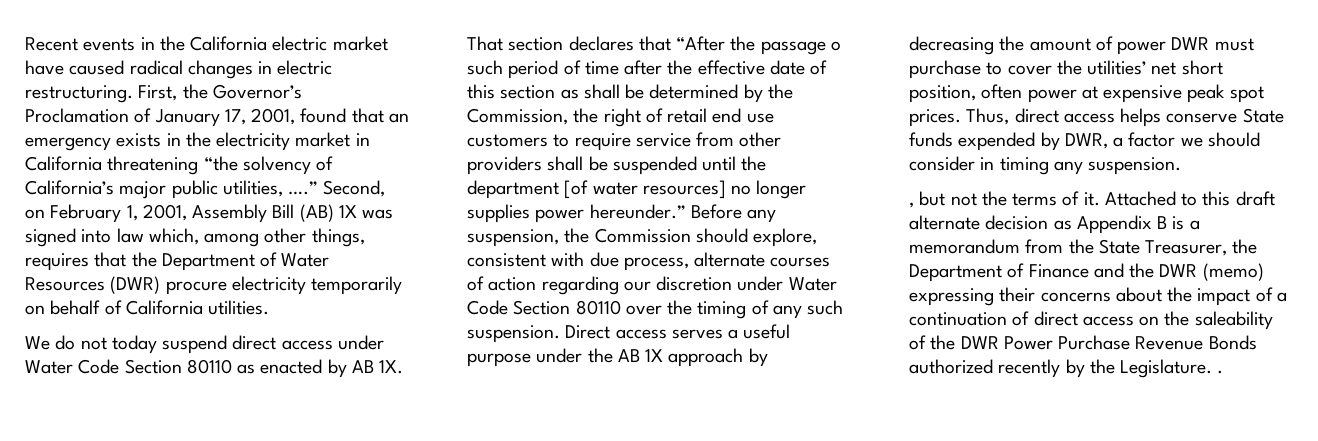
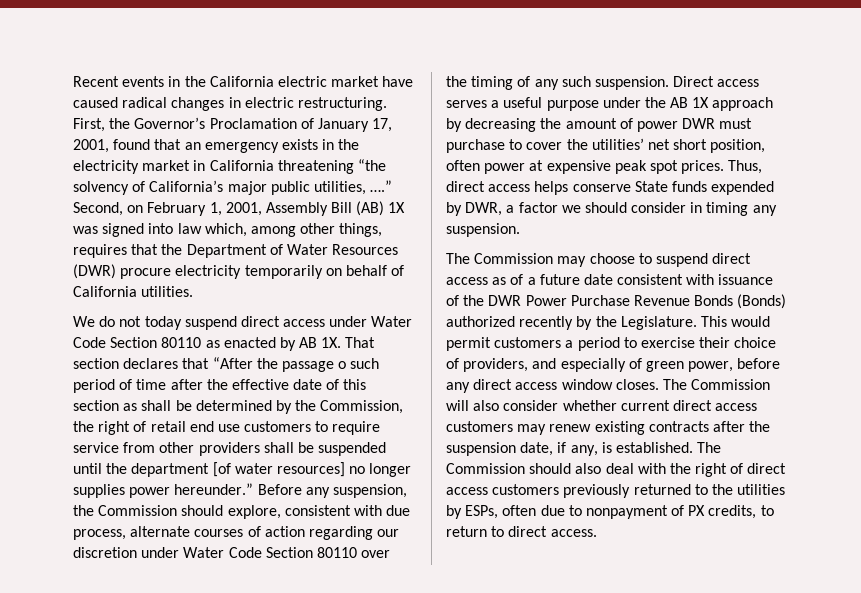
- , but not the terms of it. Attached to this draft alternate decision as Appendix B is a memorandum from the State Treasurer, the Department of Finance and the DWR (memo) expressing their concerns about the impact of a continuation of direct access on the saleability of the DWR Power Purchase Revenue Bonds authorized recently by the Legislature. .
+ The Commission may choose to suspend direct access as of a future date consistent with issuance of the DWR Power Purchase Revenue Bonds (Bonds) authorized recently by the Legislature. This would permit customers a period to exercise their choice of providers, and especially of green power, before any direct access window closes. The Commission will also consider whether current direct access customers may renew existing contracts after the suspension date, if any, is established. The Commission should also deal with the right of direct access customers previously returned to the utilities by ESPs, often due to nonpayment of PX credits, to return to direct access.

